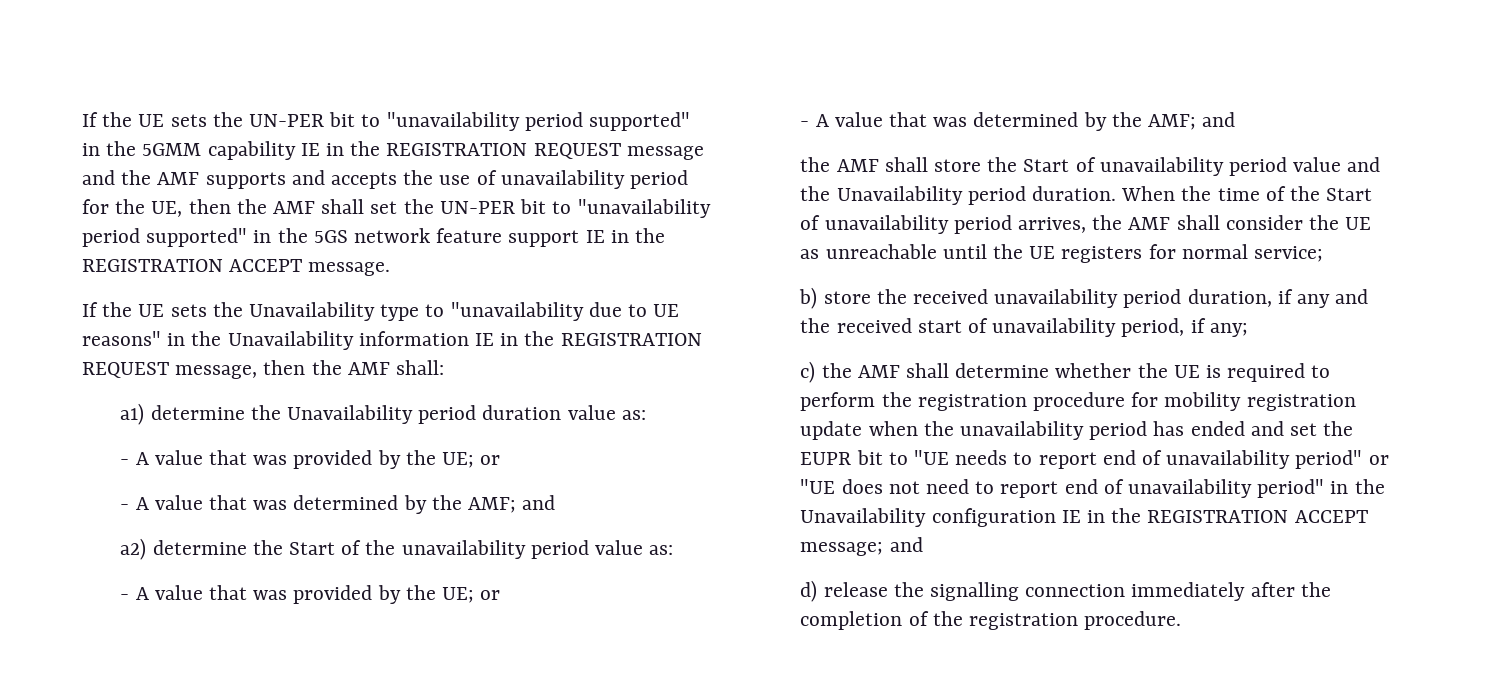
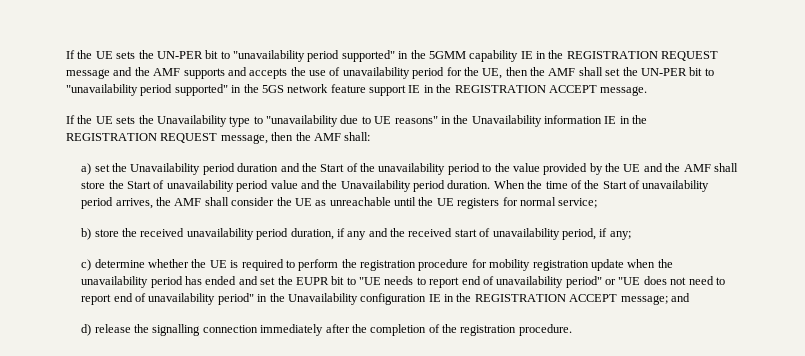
- a1) determine the Unavailability period duration value as:
- - A value that was provided by the UE; or
- - A value that was determined by the AMF; and
- a2) determine the Start of the unavailability period value as:
- - A value that was provided by the UE; or
- - A value that was determined by the AMF; and
- the AMF shall store the Start of unavailability period value and the Unavailability period duration.
+ a) set the Unavailability period duration and the Start of the unavailability period to the value provided by the UE and the AMF shall store the Start of unavailability period value and the Unavailability period duration.
- c) the AMF shall determine whether the UE is required to perform the registration procedure for mobility registration update when the unavailability period has ended and set the EUPR bit to "UE needs to report end of unavailability period" or "UE does not need to report end of unavailability period" in the Unavailability configuration IE in the REGISTRATION ACCEPT message; and
+ c) determine whether the UE is required to perform the registration procedure for mobility registration update when the unavailability period has ended and set the EUPR bit to "UE needs to report end of unavailability period" or "UE does not need to report end of unavailability period" in the Unavailability configuration IE in the REGISTRATION ACCEPT message; and

